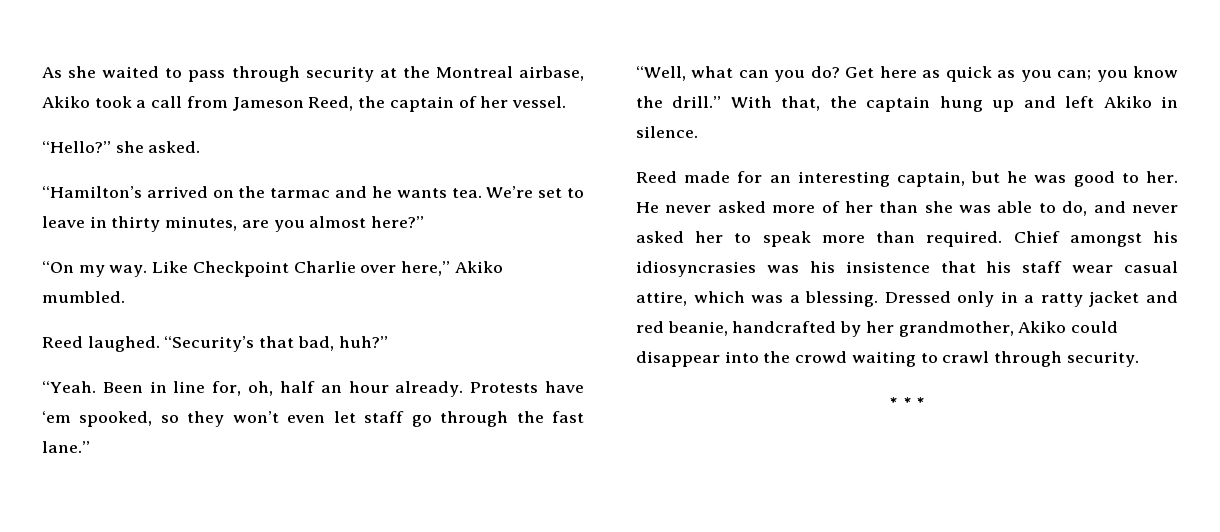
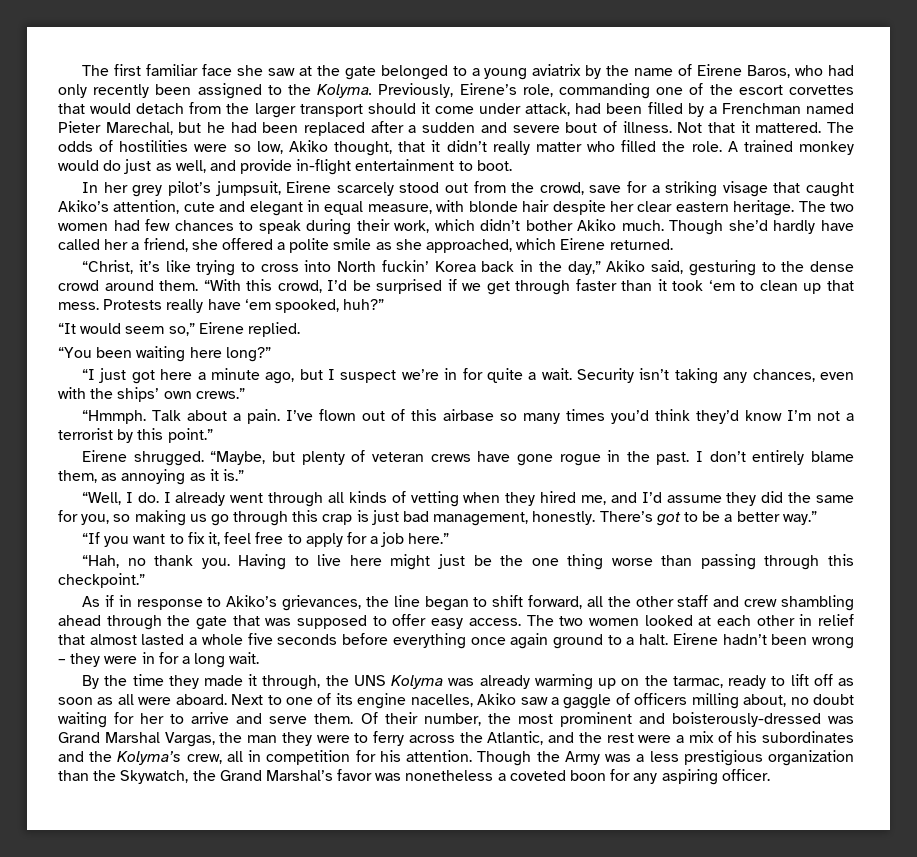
- As she waited to pass through security at the Montreal airbase, Akiko took a call from Jameson Reed, the captain of her vessel.
- “Hello?” she asked.
- “Hamilton’s arrived on the tarmac and he wants tea. We’re set to leave in thirty minutes, are you almost here?”
- “On my way. Like Checkpoint Charlie over here,” Akiko mumbled.
- Reed laughed. “Security’s that bad, huh?”
- “Yeah. Been in line for, oh, half an hour already. Protests have ‘em spooked, so they won’t even let staff go through the fast lane.”
- “Well, what can you do? Get here as quick as you can; you know the drill.” With that, the captain hung up and left Akiko in silence.
- Reed made for an interesting captain, but he was good to her. He never asked more of her than she was able to do, and never asked her to speak more than required. Chief amongst his idiosyncrasies was his insistence that his staff wear casual attire, which was a blessing. Dressed only in a ratty jacket and red beanie, handcrafted by her grandmother, Akiko could disappear into the crowd waiting to crawl through security.
- * * *
+ The first familiar face she saw at the gate belonged to a young aviatrix by the name of Eirene Baros, who had only recently been assigned to the Kolyma. Previously, Eirene’s role, commanding one of the escort corvettes that would detach from the larger transport should it come under attack, had been filled by a Frenchman named Pieter Marechal, but he had been replaced after a sudden and severe bout of illness. Not that it mattered. The odds of hostilities were so low, Akiko thought, that it didn’t really matter who filled the role. A trained monkey would do just as well, and provide in-flight entertainment to boot.
+ In her grey pilot’s jumpsuit, Eirene scarcely stood out from the crowd, save for a striking visage that caught Akiko’s attention, cute and elegant in equal measure, with blonde hair despite her clear eastern heritage. The two women had few chances to speak during their work, which didn’t bother Akiko much. Though she’d hardly have called her a friend, she offered a polite smile as she approached, which Eirene returned.
+ “Christ, it’s like trying to cross into North fuckin’ Korea back in the day,” Akiko said, gesturing to the dense crowd around them. “With this crowd, I’d be surprised if we get through faster than it took ‘em to clean up that mess. Protests really have ‘em spooked, huh?”
+ “It would seem so,” Eirene replied.
+ “You been waiting here long?”
+ “I just got here a minute ago, but I suspect we’re in for quite a wait. Security isn’t taking any chances, even with the ships’ own crews.”
+ “Hmmph. Talk about a pain. I’ve flown out of this airbase so many times you’d think they’d know I’m not a terrorist by this point.”
+ Eirene shrugged. “Maybe, but plenty of veteran crews have gone rogue in the past. I don’t entirely blame them, as annoying as it is.”
+ “Well, I do. I already went through all kinds of vetting when they hired me, and I’d assume they did the same for you, so making us go through this crap is just bad management, honestly. There’s got to be a better way.”
+ “If you want to fix it, feel free to apply for a job here.”
+ “Hah, no thank you. Having to live here might just be the one thing worse than passing through this checkpoint.”
+ As if in response to Akiko’s grievances, the line began to shift forward, all the other staff and crew shambling ahead through the gate that was supposed to offer easy access. The two women looked at each other in relief that almost lasted a whole five seconds before everything once again ground to a halt. Eirene hadn’t been wrong – they were in for a long wait.
+ By the time they made it through, the UNS Kolyma was already warming up on the tarmac, ready to lift off as soon as all were aboard. Next to one of its engine nacelles, Akiko saw a gaggle of officers milling about, no doubt waiting for her to arrive and serve them. Of their number, the most prominent and boisterously-dressed was Grand Marshal Vargas, the man they were to ferry across the Atlantic, and the rest were a mix of his subordinates and the Kolyma’s crew, all in competition for his attention. Though the Army was a less prestigious organization than the Skywatch, the Grand Marshal’s favor was nonetheless a coveted boon for any aspiring officer.

